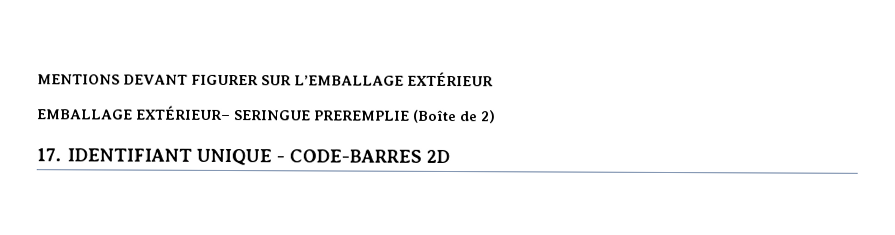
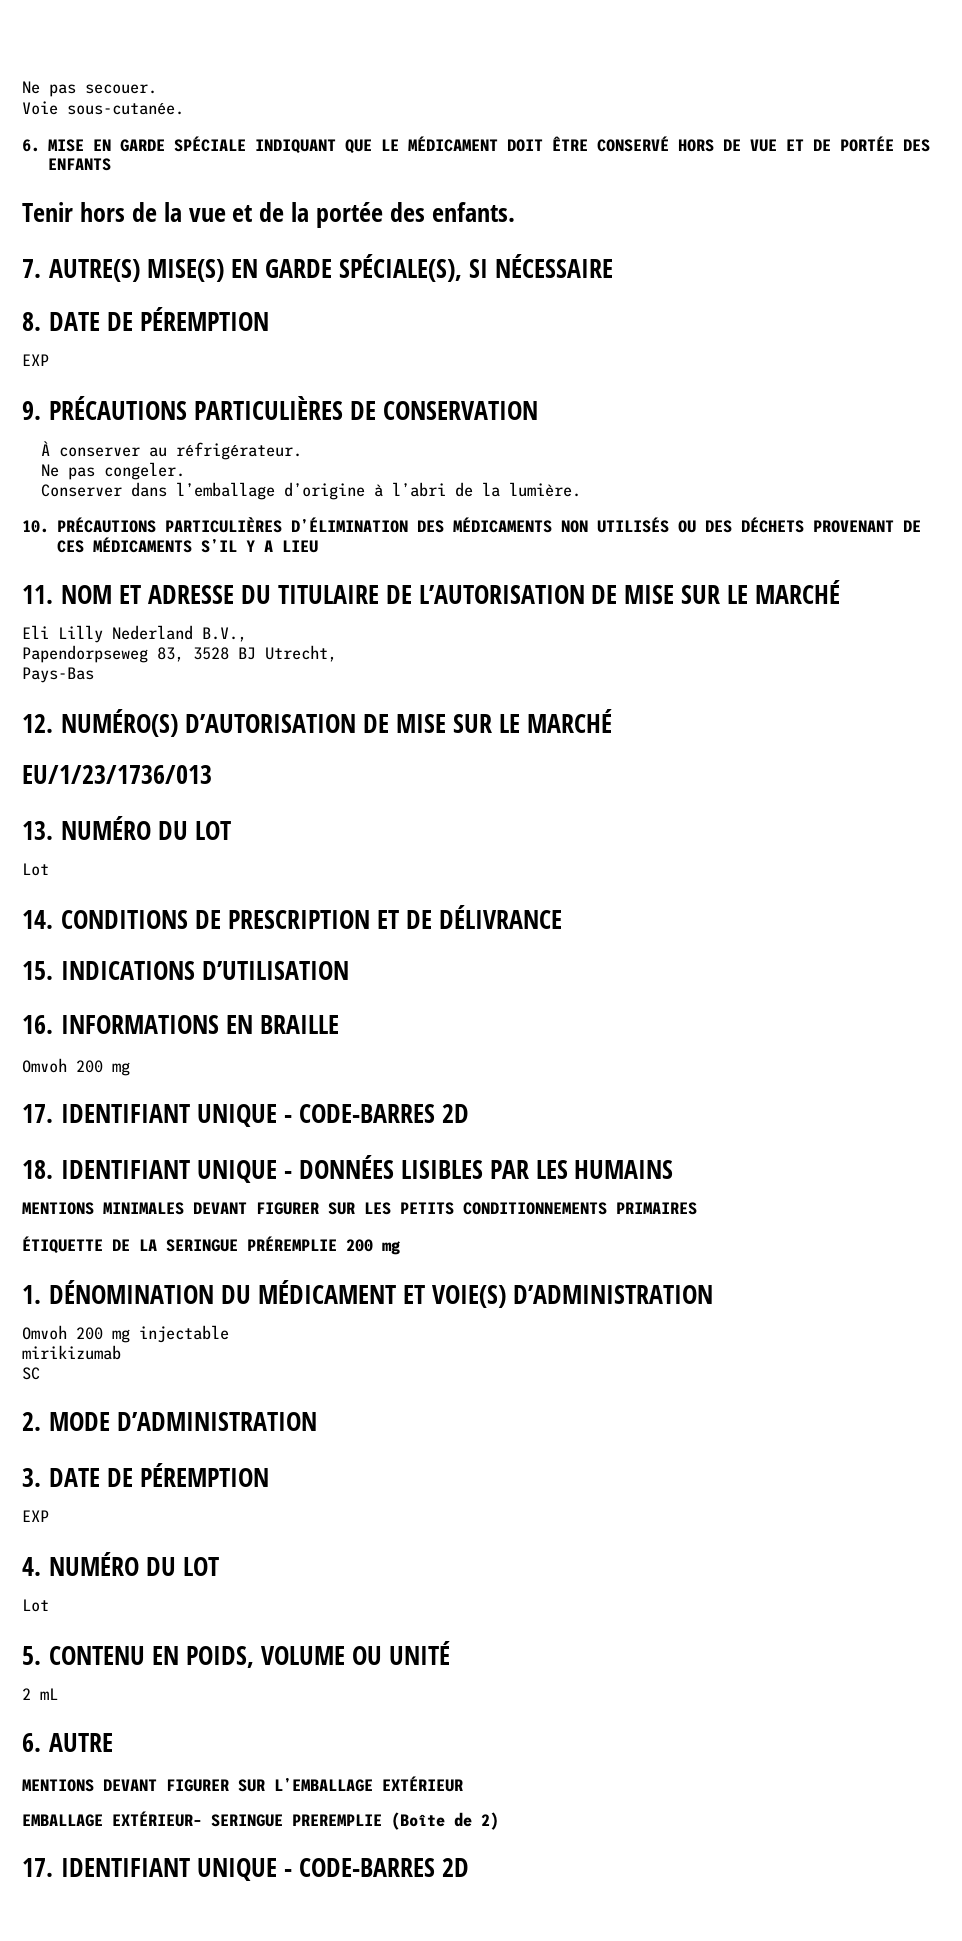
+ Ne pas secouer.
+ Voie sous-cutanée.
+ 6. MISE EN GARDE SPÉCIALE INDIQUANT QUE LE MÉDICAMENT DOIT ÊTRE CONSERVÉ HORS DE VUE ET DE PORTÉE DES ENFANTS
+ Tenir hors de la vue et de la portée des enfants.
+ 7. AUTRE(S) MISE(S) EN GARDE SPÉCIALE(S), SI NÉCESSAIRE
+ 8. DATE DE PÉREMPTION
+ EXP
+ 9. PRÉCAUTIONS PARTICULIÈRES DE CONSERVATION
+ À conserver au réfrigérateur.
+ Ne pas congeler.
+ Conserver dans l’emballage d’origine à l’abri de la lumière.
+ 10. PRÉCAUTIONS PARTICULIÈRES D’ÉLIMINATION DES MÉDICAMENTS NON UTILISÉS OU DES DÉCHETS PROVENANT DE CES MÉDICAMENTS S’IL Y A LIEU
+ 11. NOM ET ADRESSE DU TITULAIRE DE L’AUTORISATION DE MISE SUR LE MARCHÉ
+ Eli Lilly Nederland B.V.,
+ Papendorpseweg 83, 3528 BJ Utrecht,
+ Pays-Bas
+ 12. NUMÉRO(S) D’AUTORISATION DE MISE SUR LE MARCHÉ
+ EU/1/23/1736/013
+ 13. NUMÉRO DU LOT
+ Lot
+ 14. CONDITIONS DE PRESCRIPTION ET DE DÉLIVRANCE
+ 15. INDICATIONS D’UTILISATION
+ 16. INFORMATIONS EN BRAILLE
+ Omvoh 200 mg
+ 17. IDENTIFIANT UNIQUE - CODE-BARRES 2D
+ 18. IDENTIFIANT UNIQUE - DONNÉES LISIBLES PAR LES HUMAINS
+ MENTIONS MINIMALES DEVANT FIGURER SUR LES PETITS CONDITIONNEMENTS PRIMAIRES
+ ÉTIQUETTE DE LA SERINGUE PRÉREMPLIE 200 mg
+ 1. DÉNOMINATION DU MÉDICAMENT ET VOIE(S) D’ADMINISTRATION
+ Omvoh 200 mg injectable
+ mirikizumab
+ SC
+ 2. MODE D’ADMINISTRATION
+ 3. DATE DE PÉREMPTION
+ EXP
+ 4. NUMÉRO DU LOT
+ Lot
+ 5. CONTENU EN POIDS, VOLUME OU UNITÉ
+ 2 mL
+ 6. AUTRE

